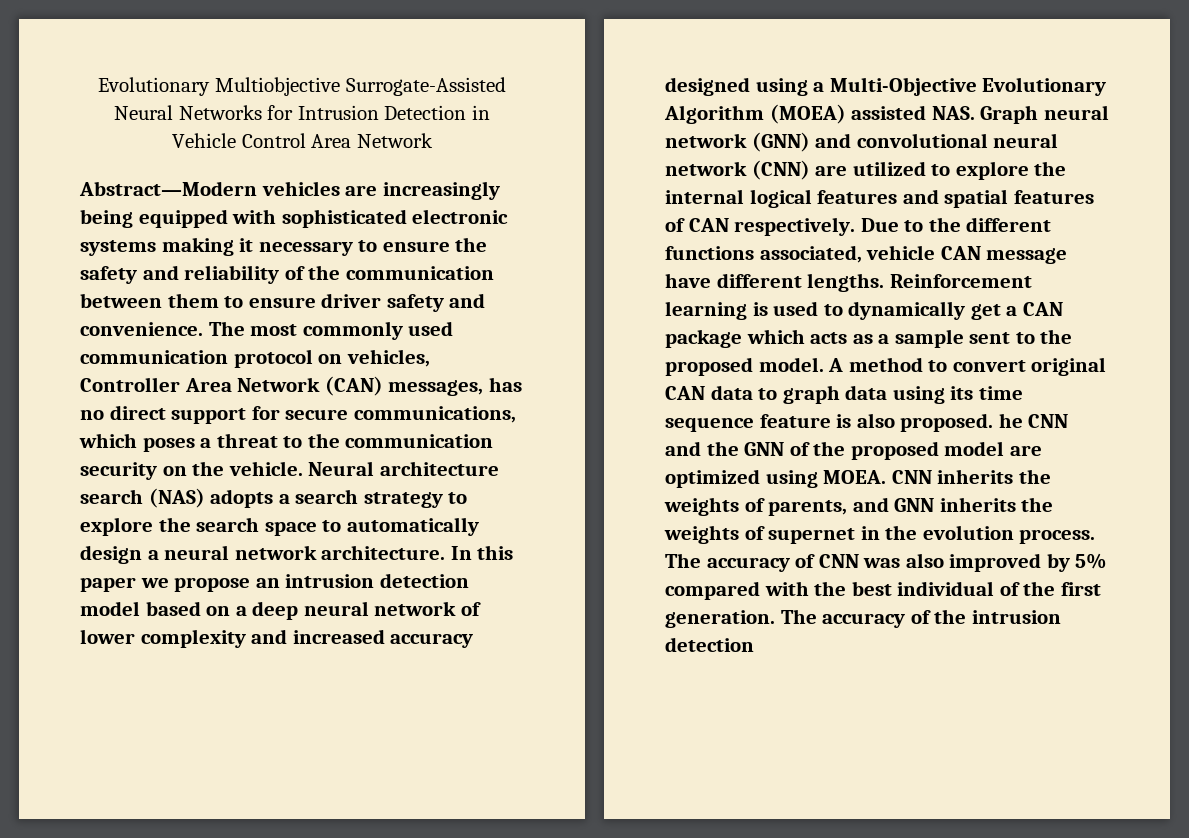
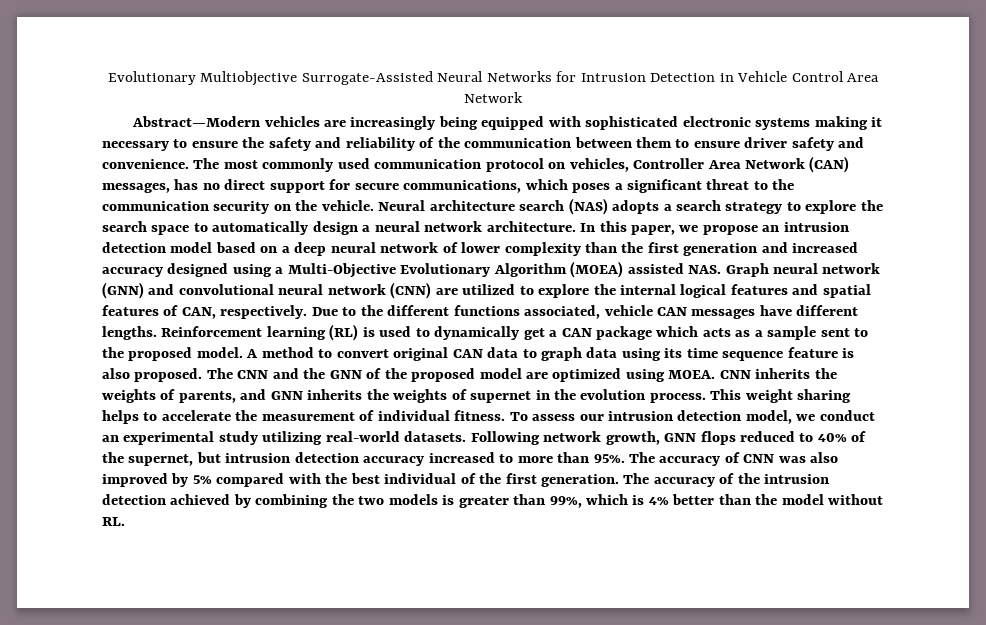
- The most commonly used communication protocol on vehicles, Controller Area Network (CAN) messages, has no direct support for secure communications, which poses a threat to the communication security on the vehicle.
+ The most commonly used communication protocol on vehicles, Controller Area Network (CAN) messages, has no direct support for secure communications, which poses a significant threat to the communication security on the vehicle.
- In this paper we propose an intrusion detection model based on a deep neural network of lower complexity and increased accuracy designed using a Multi-Objective Evolutionary Algorithm (MOEA) assisted NAS. Graph neural network (GNN) and convolutional neural network (CNN) are utilized to explore the internal logical features and spatial features of CAN respectively.
+ In this paper, we propose an intrusion detection model based on a deep neural network of lower complexity than the first generation and increased accuracy designed using a Multi-Objective Evolutionary Algorithm (MOEA) assisted NAS. Graph neural network (GNN) and convolutional neural network (CNN) are utilized to explore the internal logical features and spatial features of CAN, respectively.
- Due to the different functions associated, vehicle CAN message have different lengths.
+ Due to the different functions associated, vehicle CAN messages have different lengths.
- Reinforcement learning is used to dynamically get a CAN package which acts as a sample sent to the proposed model.
+ Reinforcement learning (RL) is used to dynamically get a CAN package which acts as a sample sent to the proposed model.
- A method to convert original CAN data to graph data using its time sequence feature is also proposed. he CNN and the GNN of the proposed model are optimized using MOEA.
+ A method to convert original CAN data to graph data using its time sequence feature is also proposed. The CNN and the GNN of the proposed model are optimized using MOEA.
+ This weight sharing helps to accelerate the measurement of individual fitness. To assess our intrusion detection model, we conduct an experimental study utilizing real-world datasets. Following network growth, GNN flops reduced to 40% of the supernet, but intrusion detection accuracy increased to more than 95%.
- The accuracy of the intrusion detection
+ The accuracy of the intrusion detection achieved by combining the two models is greater than 99%, which is 4% better than the model without RL.

